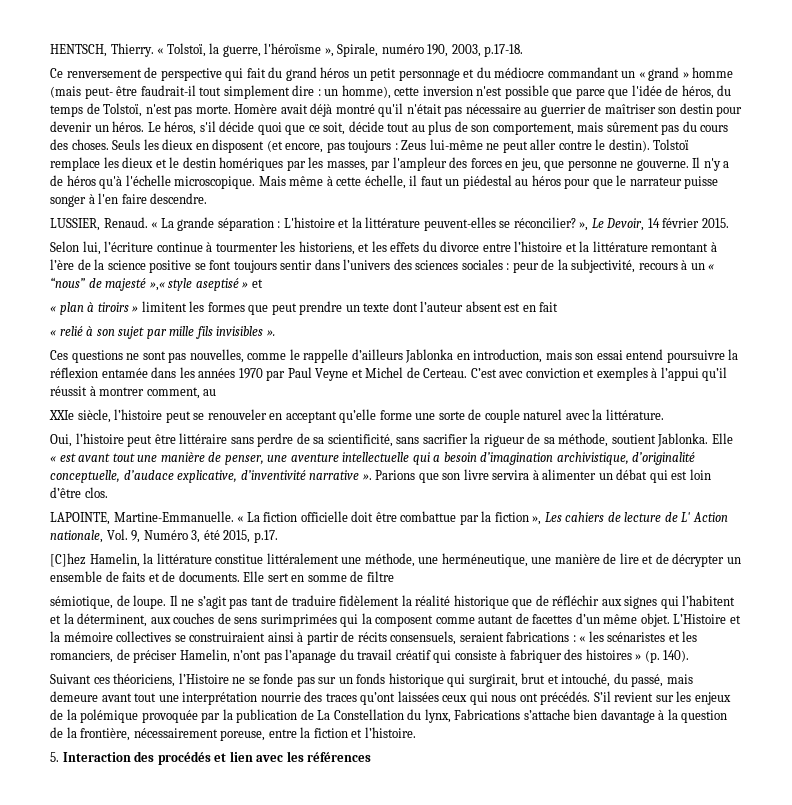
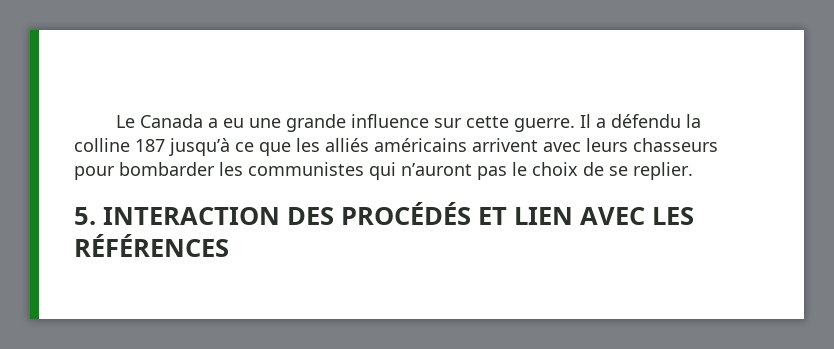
- HENTSCH, Thierry. « Tolstoï, la guerre, l'héroïsme », Spirale, numéro 190, 2003, p.17-18.
- Ce renversement de perspective qui fait du grand héros un petit personnage et du médiocre commandant un « grand » homme (mais peut- être faudrait-il tout simplement dire : un homme), cette inversion n'est possible que parce que l'idée de héros, du temps de Tolstoï, n'est pas morte. Homère avait déjà montré qu'il n'était pas nécessaire au guerrier de maîtriser son destin pour devenir un héros. Le héros, s'il décide quoi que ce soit, décide tout au plus de son comportement, mais sûrement pas du cours des choses. Seuls les dieux en disposent (et encore, pas toujours : Zeus lui-même ne peut aller contre le destin). Tolstoï remplace les dieux et le destin homériques par les masses, par l'ampleur des forces en jeu, que personne ne gouverne. Il n'y a de héros qu'à l'échelle microscopique. Mais même à cette échelle, il faut un piédestal au héros pour que le narrateur puisse songer à l'en faire descendre.
- LUSSIER, Renaud. « La grande séparation : L'histoire et la littérature peuvent-elles se réconcilier? », Le Devoir, 14 février 2015.
- Selon lui, l’écriture continue à tourmenter les historiens, et les effets du divorce entre l’histoire et la littérature remontant à l’ère de la science positive se font toujours sentir dans l’univers des sciences sociales : peur de la subjectivité, recours à un « “nous” de majesté »,« style aseptisé » et
- « plan à tiroirs » limitent les formes que peut prendre un texte dont l’auteur absent est en fait
- « relié à son sujet par mille fils invisibles ».
- Ces questions ne sont pas nouvelles, comme le rappelle d’ailleurs Jablonka en introduction, mais son essai entend poursuivre la réflexion entamée dans les années 1970 par Paul Veyne et Michel de Certeau. C’est avec conviction et exemples à l’appui qu’il réussit à montrer comment, au
- XXIe siècle, l’histoire peut se renouveler en acceptant qu’elle forme une sorte de couple naturel avec la littérature.
- Oui, l’histoire peut être littéraire sans perdre de sa scientificité, sans sacrifier la rigueur de sa méthode, soutient Jablonka. Elle « est avant tout une manière de penser, une aventure intellectuelle qui a besoin d’imagination archivistique, d’originalité conceptuelle, d’audace explicative, d’inventivité narrative ». Parions que son livre servira à alimenter un débat qui est loin d’être clos.
- LAPOINTE, Martine-Emmanuelle. « La fiction officielle doit être combattue par la fiction », Les cahiers de lecture de L' Action nationale, Vol. 9, Numéro 3, été 2015, p.17.
- [C]hez Hamelin, la littérature constitue littéralement une méthode, une herméneutique, une manière de lire et de décrypter un ensemble de faits et de documents. Elle sert en somme de filtre
- sémiotique, de loupe. Il ne s’agit pas tant de traduire fidèlement la réalité historique que de réfléchir aux signes qui l’habitent et la déterminent, aux couches de sens surimprimées qui la composent comme autant de facettes d’un même objet. L’Histoire et la mémoire collectives se construiraient ainsi à partir de récits consensuels, seraient fabrications : « les scénaristes et les romanciers, de préciser Hamelin, n’ont pas l’apanage du travail créatif qui consiste à fabriquer des histoires » (p. 140).
- Suivant ces théoriciens, l’Histoire ne se fonde pas sur un fonds historique qui surgirait, brut et intouché, du passé, mais demeure avant tout une interprétation nourrie des traces qu’ont laissées ceux qui nous ont précédés. S’il revient sur les enjeux de la polémique provoquée par la publication de La Constellation du lynx, Fabrications s’attache bien davantage à la question de la frontière, nécessairement poreuse, entre la fiction et l’histoire.
- 5. Interaction des procédés et lien avec les références
+ Le Canada a eu une grande influence sur cette guerre. Il a défendu la colline 187 jusqu’à ce que les alliés américains arrivent avec leurs chasseurs pour bombarder les communistes qui n’auront pas le choix de se replier.
+ 5. INTERACTION DES PROCÉDÉS ET LIEN AVEC LES RÉFÉRENCES

